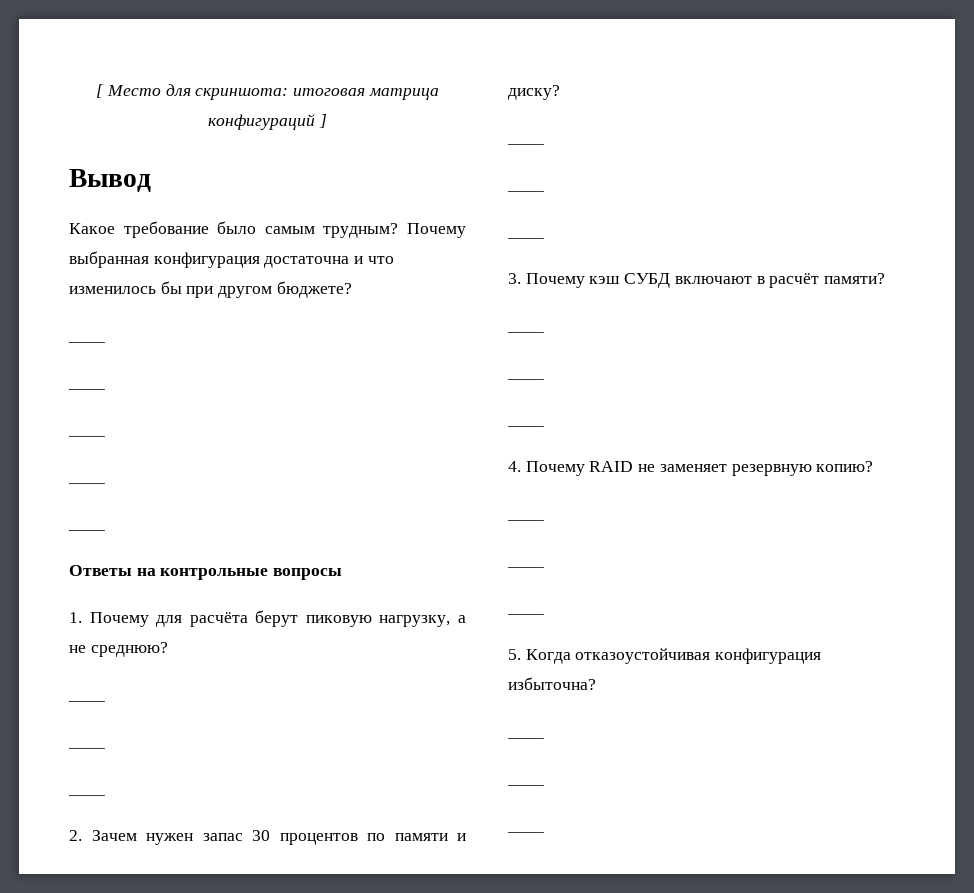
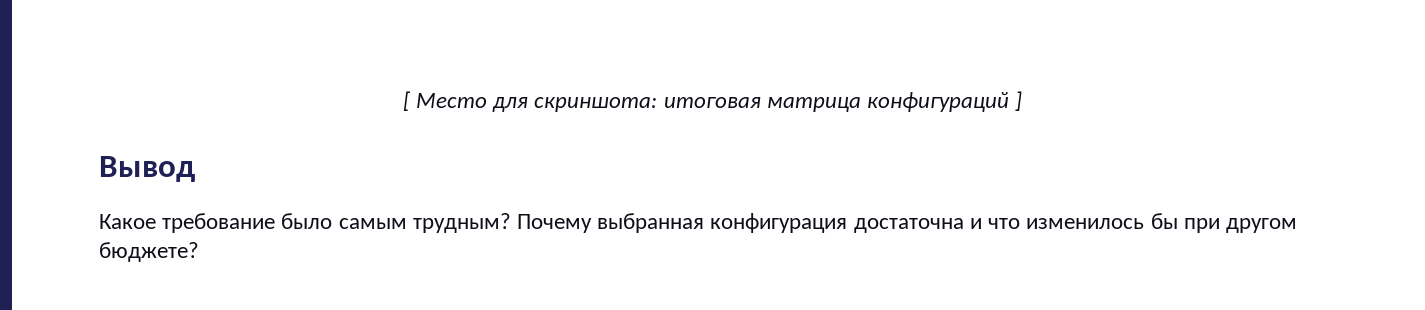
  Почему выбранная конфигурация достаточна и что изменилось бы при другом бюджете?
- ____
- ____
- ____
- ____
- ____
- Ответы на контрольные вопросы
- 1. Почему для расчёта берут пиковую нагрузку, а не среднюю?
- ____
- ____
- ____
- 2. Зачем нужен запас 30 процентов по памяти и диску?
- ____
- ____
- ____
- 3. Почему кэш СУБД включают в расчёт памяти?
- ____
- ____
- ____
- 4. Почему RAID не заменяет резервную копию?
- ____
- ____
- ____
- 5. Когда отказоустойчивая конфигурация избыточна?
- ____
- ____
- ____

